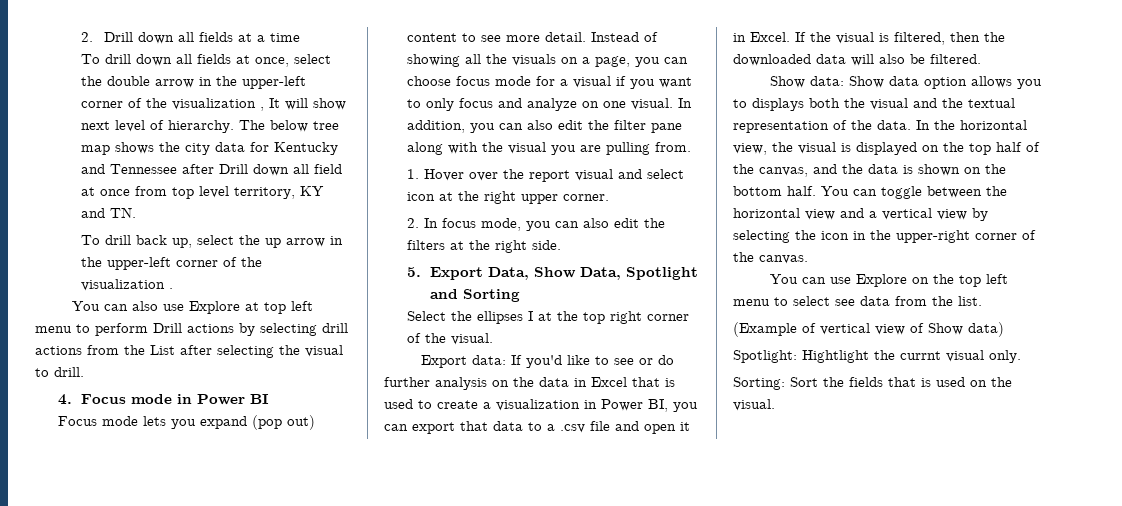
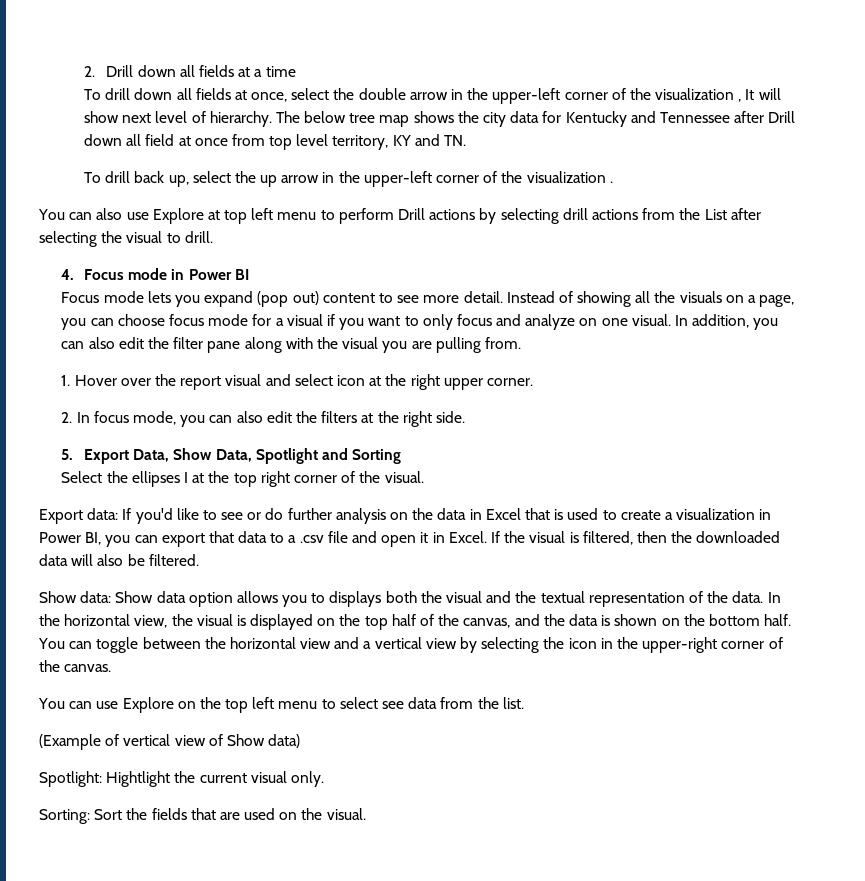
- Spotlight: Hightlight the currnt visual only.
+ Spotlight: Hightlight the current visual only.
- Sorting: Sort the fields that is used on the visual.
+ Sorting: Sort the fields that are used on the visual.

